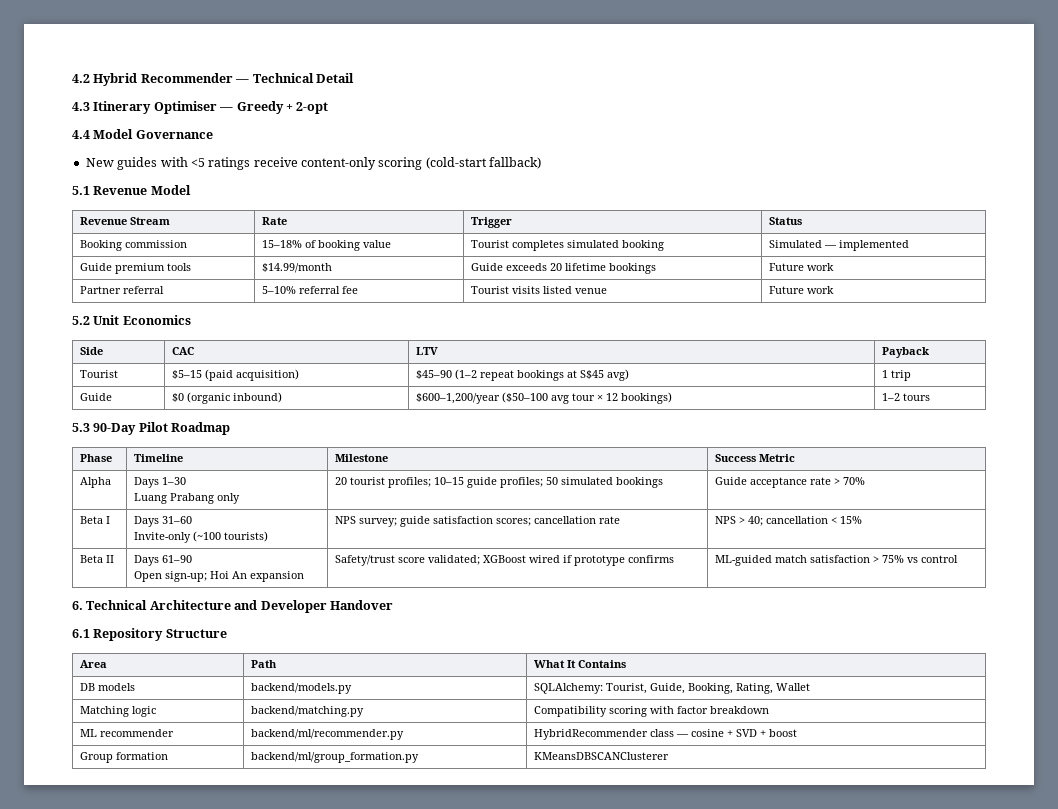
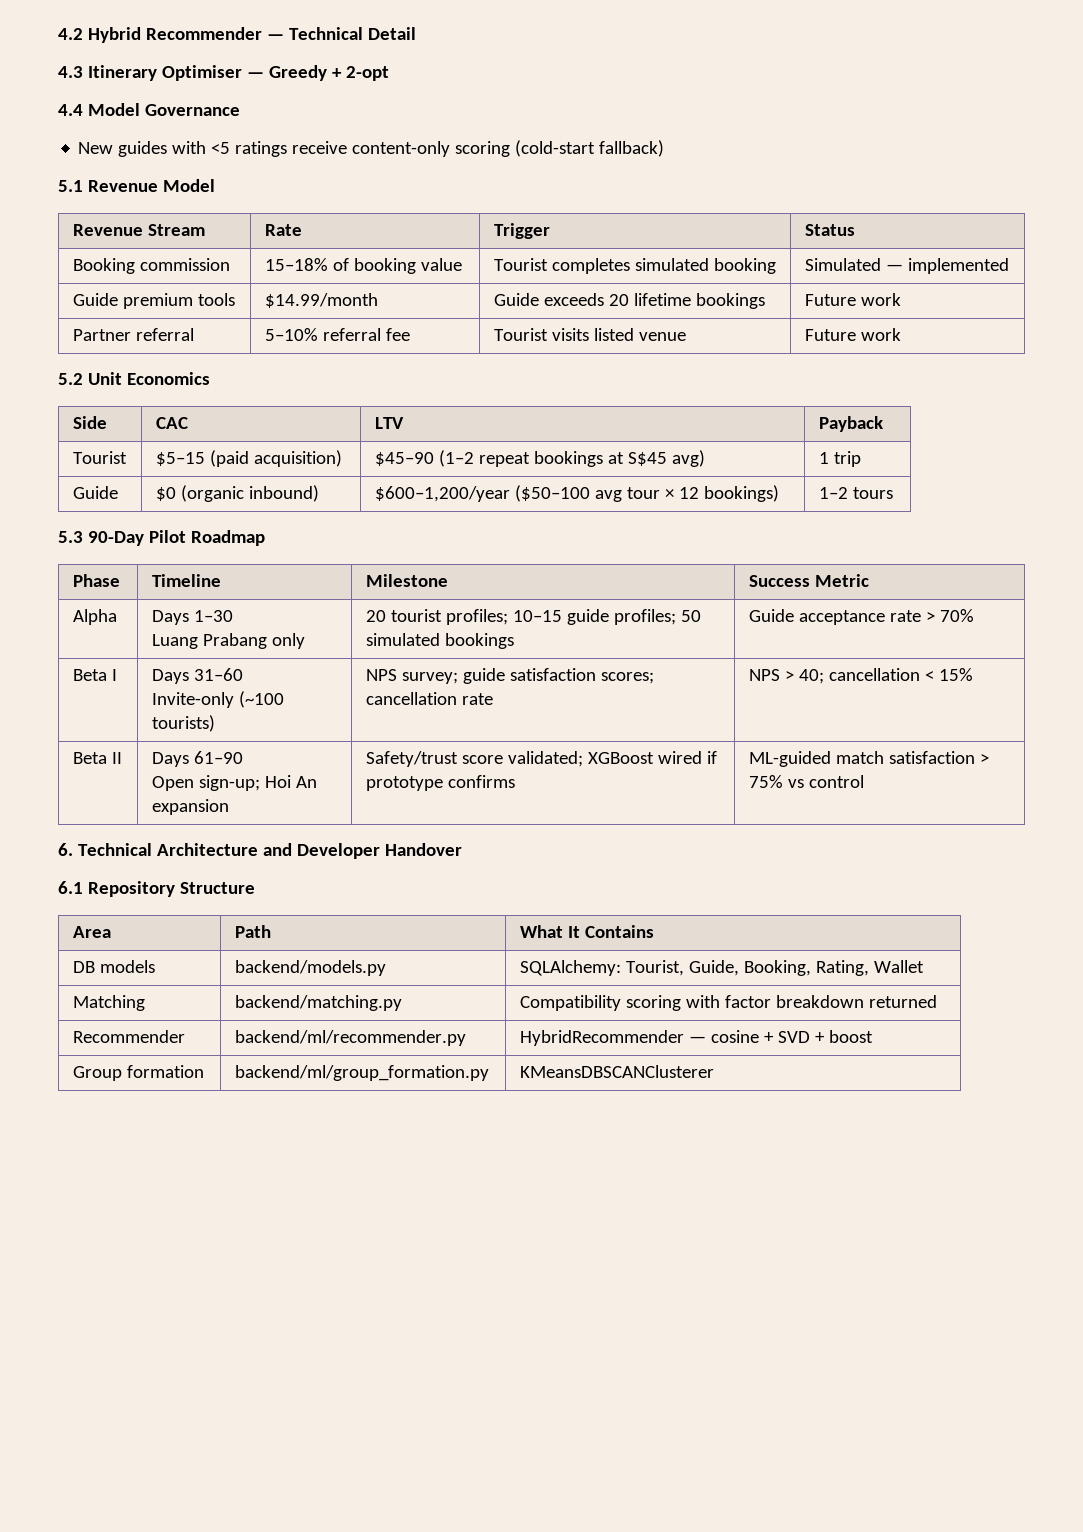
- Matching logic | backend/matching.py | Compatibility scoring with factor breakdown
- ML recommender | backend/ml/recommender.py | HybridRecommender class — cosine + SVD + boost
+ Matching | backend/matching.py | Compatibility scoring with factor breakdown returned
+ Recommender | backend/ml/recommender.py | HybridRecommender — cosine + SVD + boost

